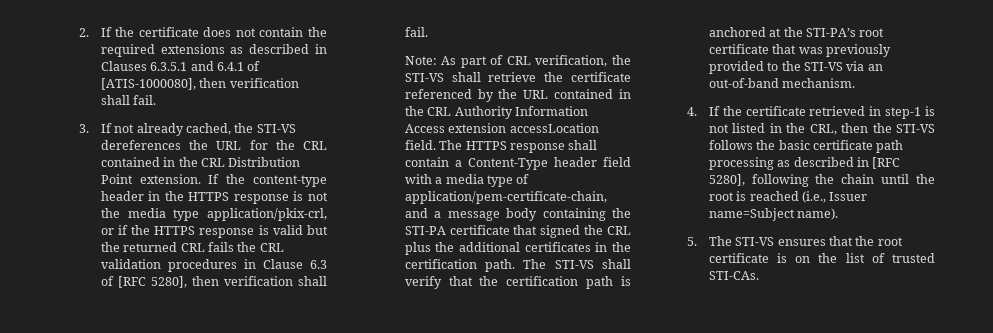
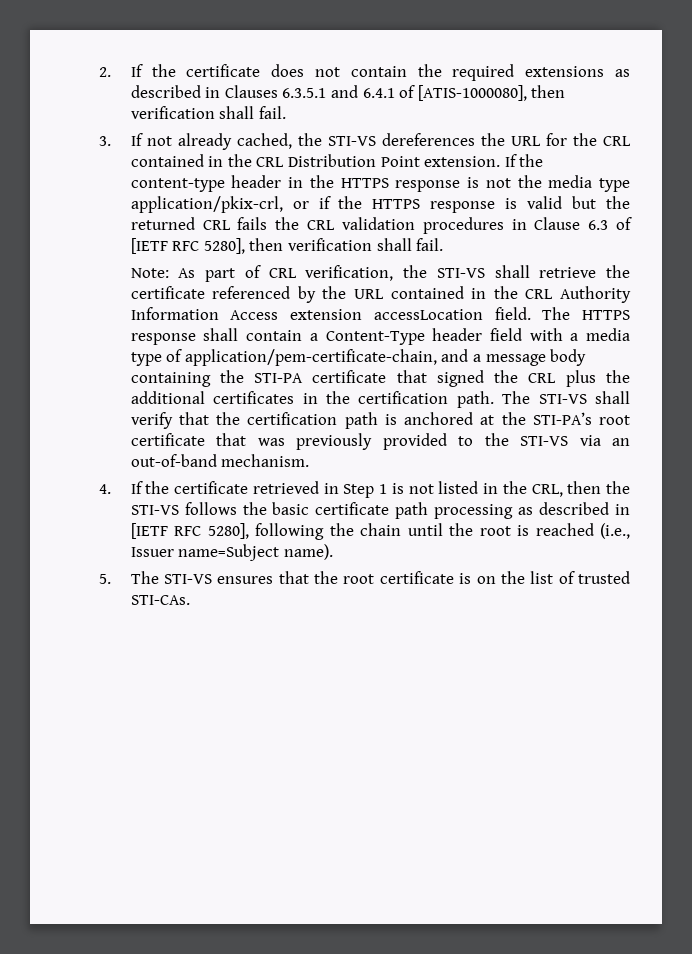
- If the content-type header in the HTTPS response is not the media type application/pkix-crl, or if the HTTPS response is valid but the returned CRL fails the CRL validation procedures in Clause 6.3 of [RFC 5280], then verification shall fail.
+ If the content-type header in the HTTPS response is not the media type application/pkix-crl, or if the HTTPS response is valid but the returned CRL fails the CRL validation procedures in Clause 6.3 of [IETF RFC 5280], then verification shall fail.
- 4. If the certificate retrieved in step-1 is not listed in the CRL, then the STI-VS follows the basic certificate path processing as described in [RFC 5280], following the chain until the root is reached (i.e., Issuer name=Subject name).
+ 4. If the certificate retrieved in Step 1 is not listed in the CRL, then the STI-VS follows the basic certificate path processing as described in [IETF RFC 5280], following the chain until the root is reached (i.e., Issuer name=Subject name).

